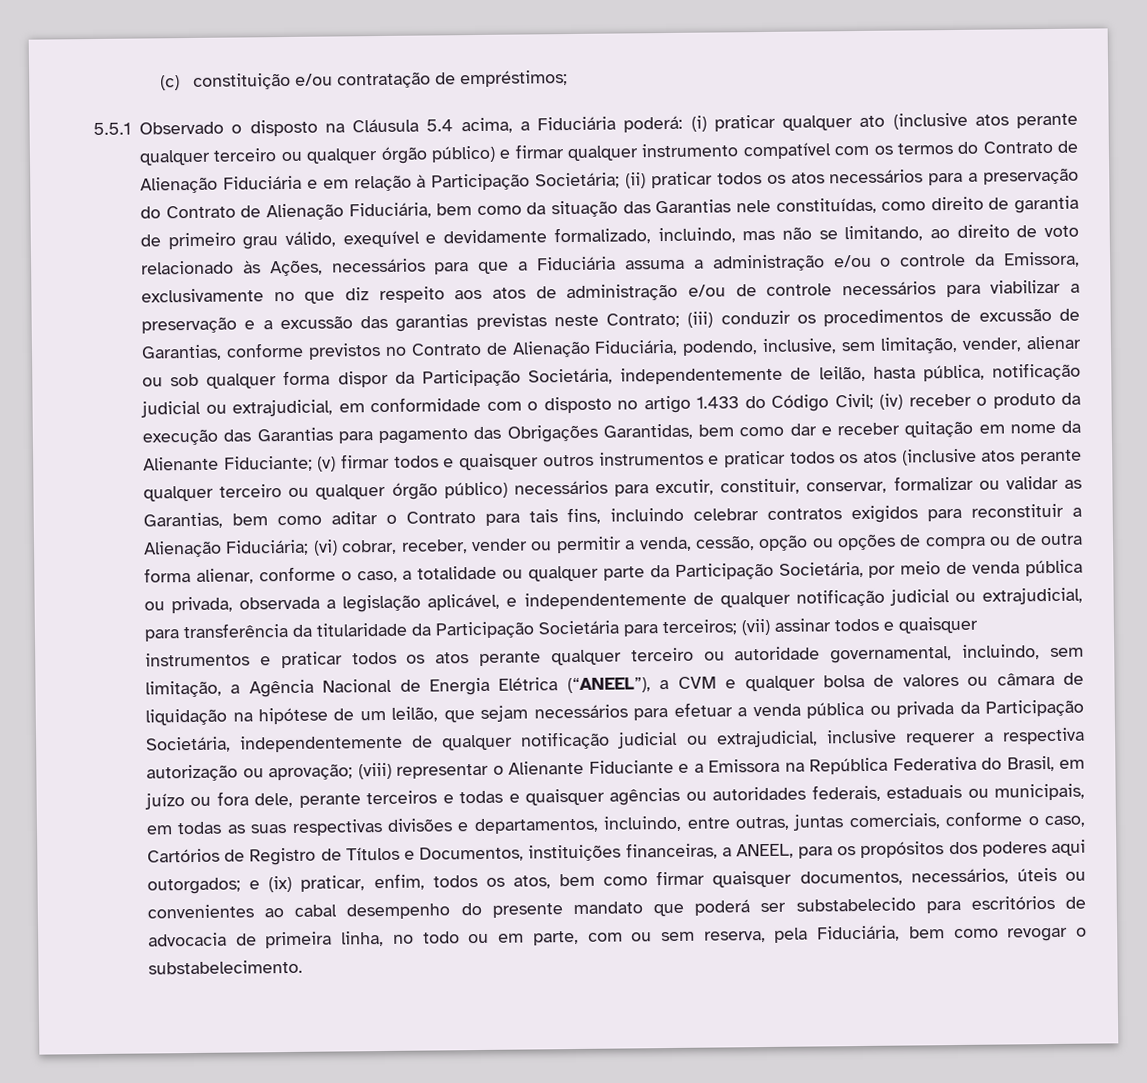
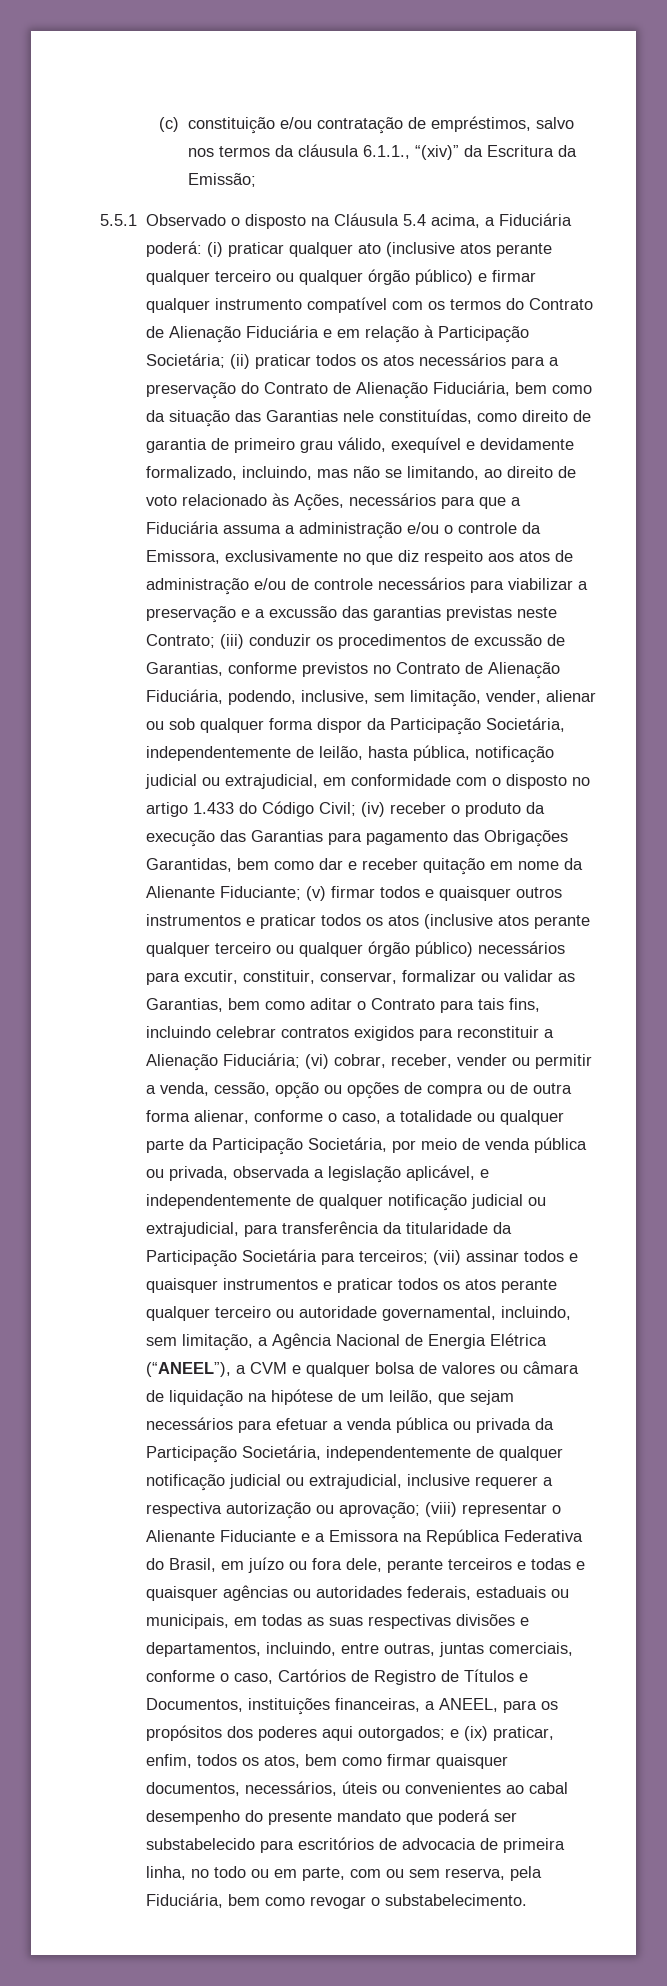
- (c) constituição e/ou contratação de empréstimos;
+ (c) constituição e/ou contratação de empréstimos, salvo nos termos da cláusula 6.1.1., “(xiv)” da Escritura da Emissão;

